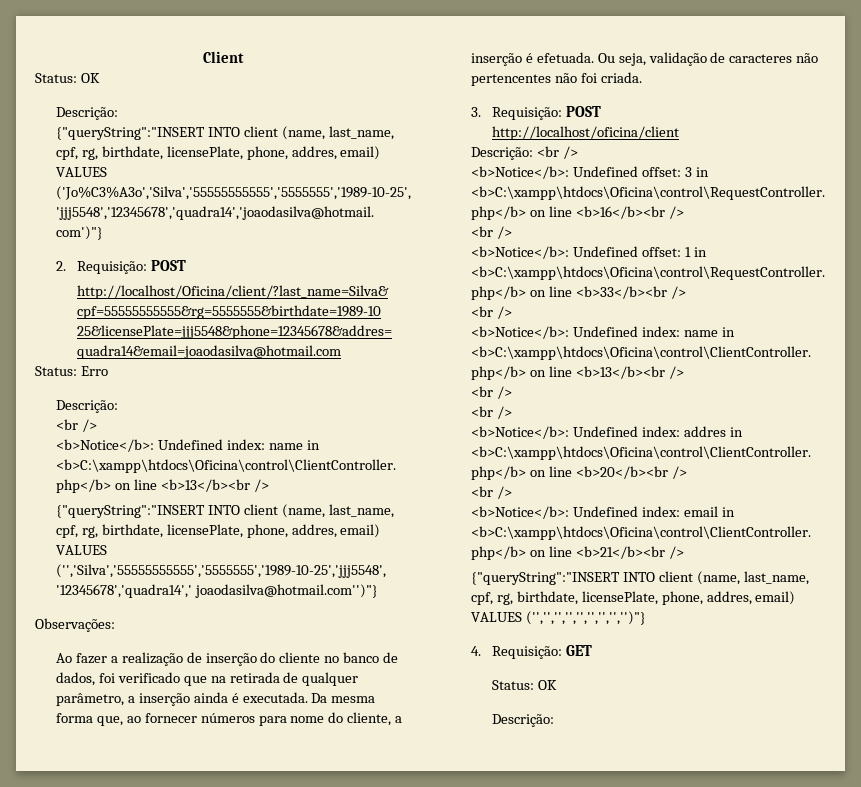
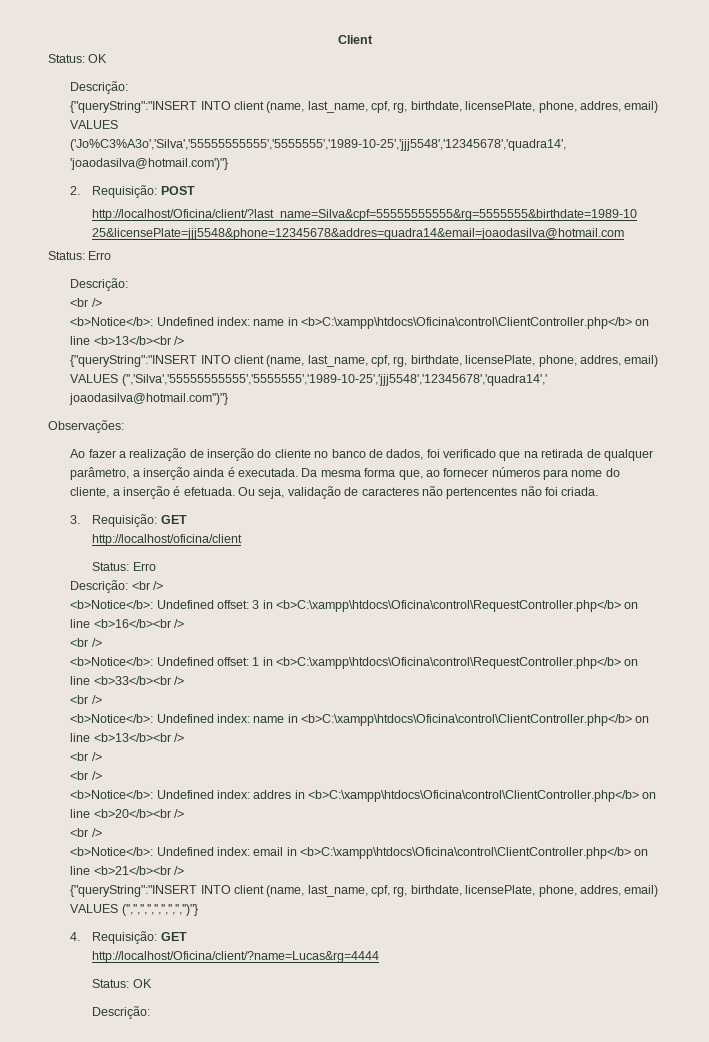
- 3. Requisição: POST
+ 3. Requisição: GET
  http://localhost/oficina/client
+ Status: Erro
+ http://localhost/Oficina/client/?name=Lucas&rg=4444

